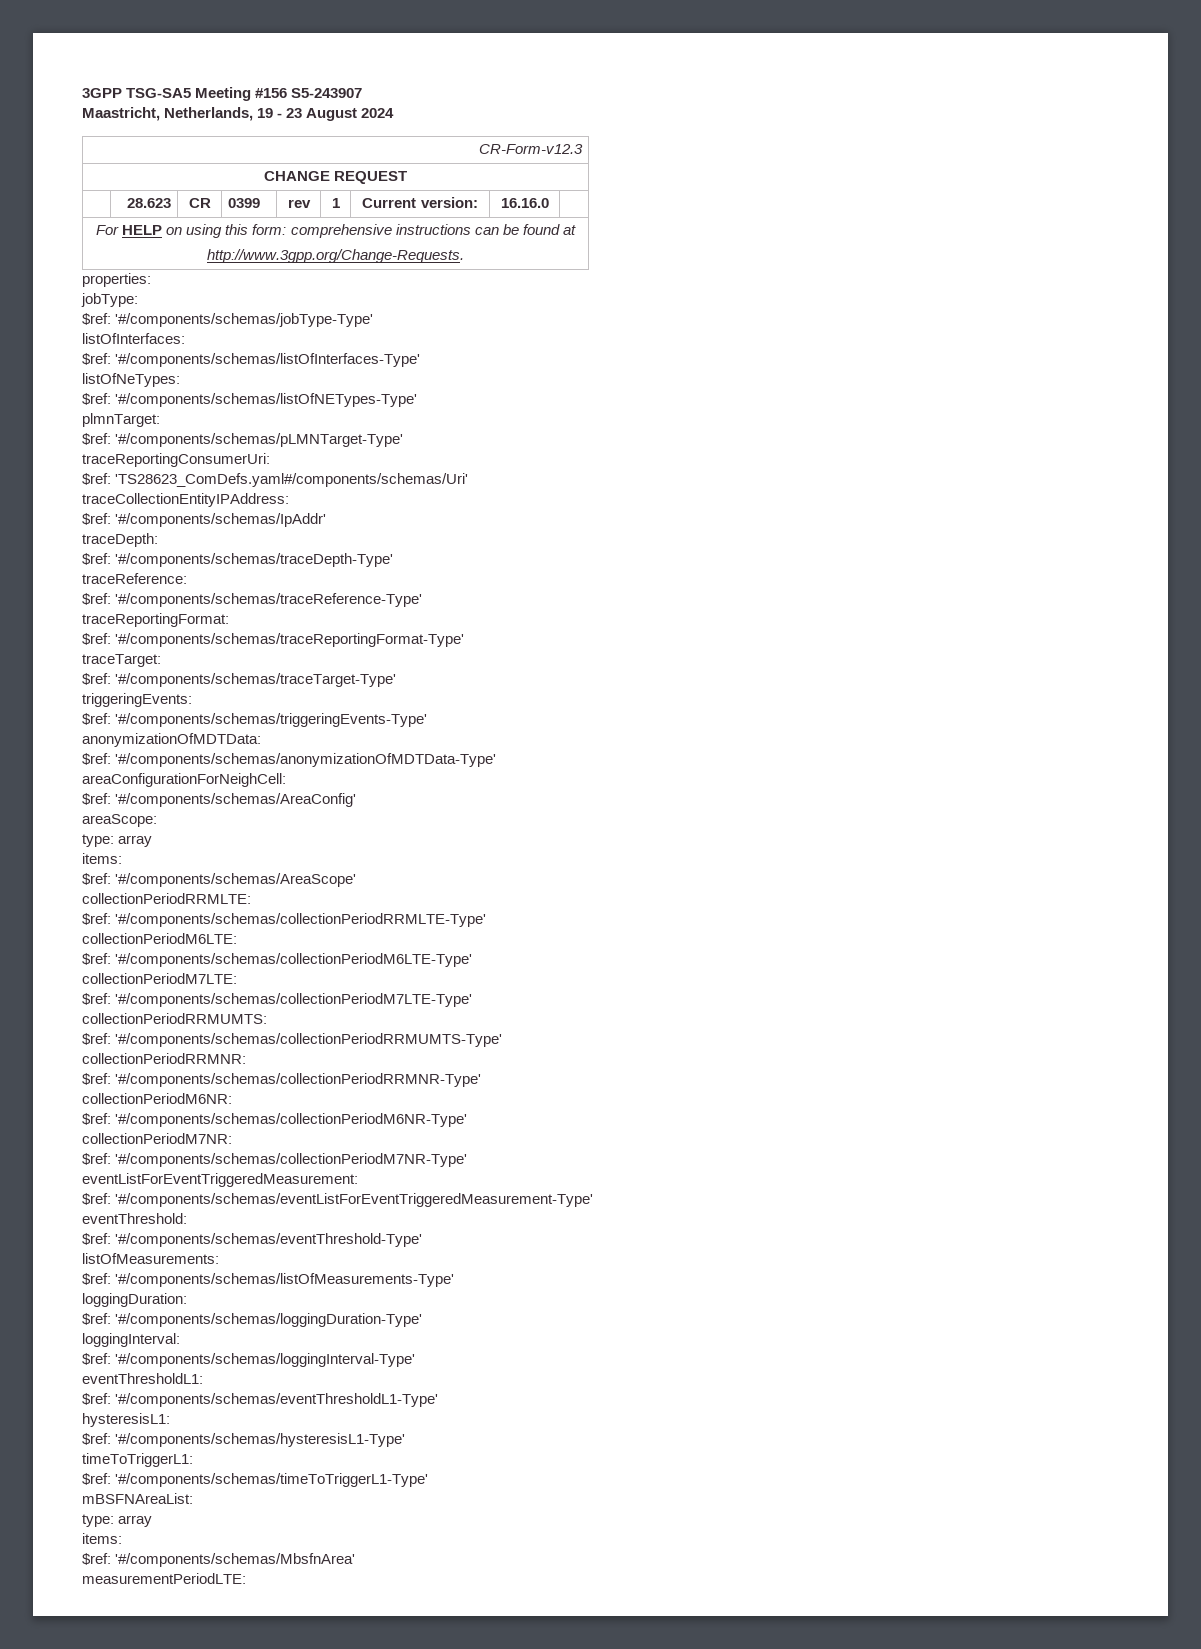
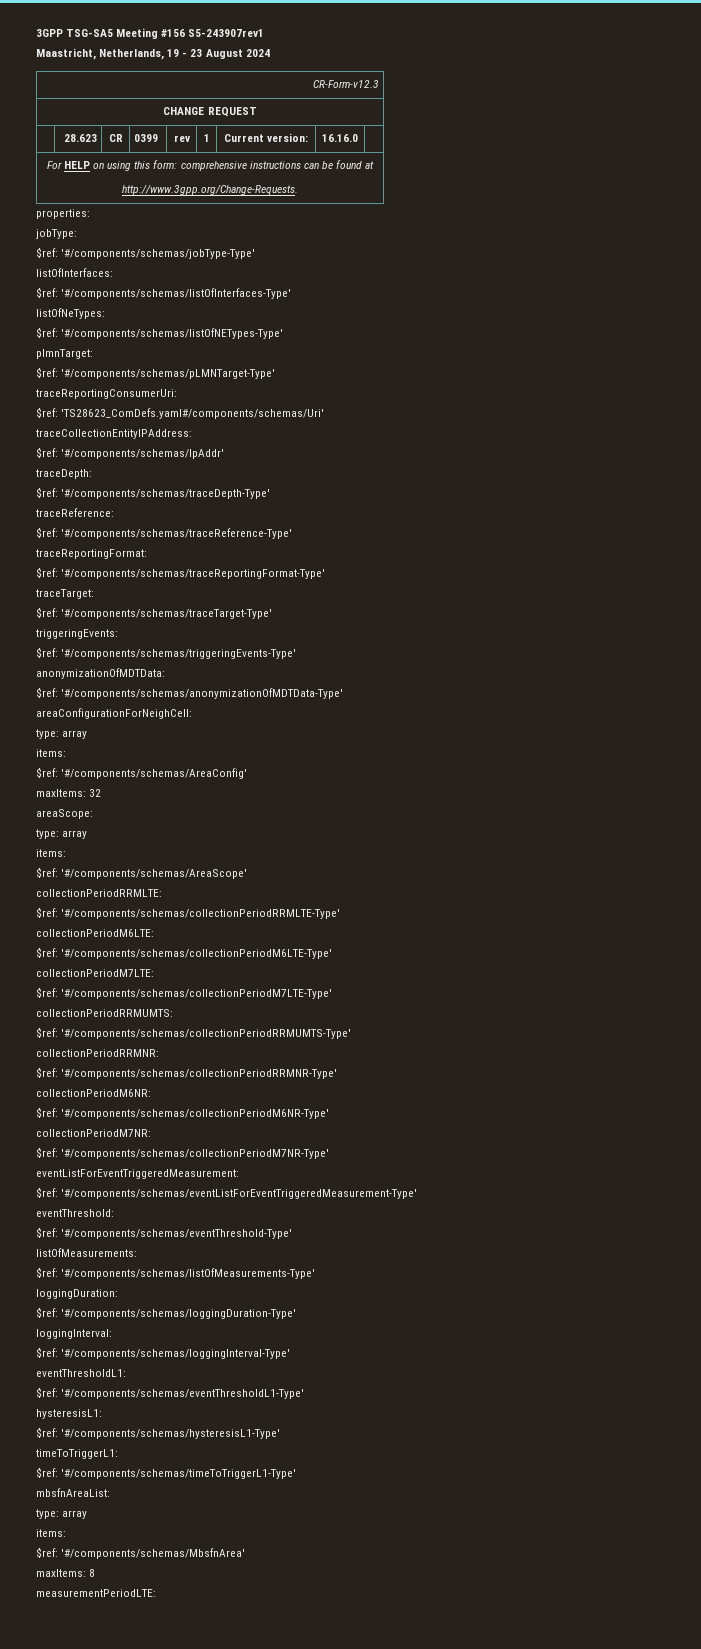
- 3GPP TSG-SA5 Meeting #156 S5-243907
+ 3GPP TSG-SA5 Meeting #156 S5-243907rev1
  areaConfigurationForNeighCell:
+ type: array
+ items:
+ maxItems: 32
- mBSFNAreaList:
+ mbsfnAreaList:
+ maxItems: 8

